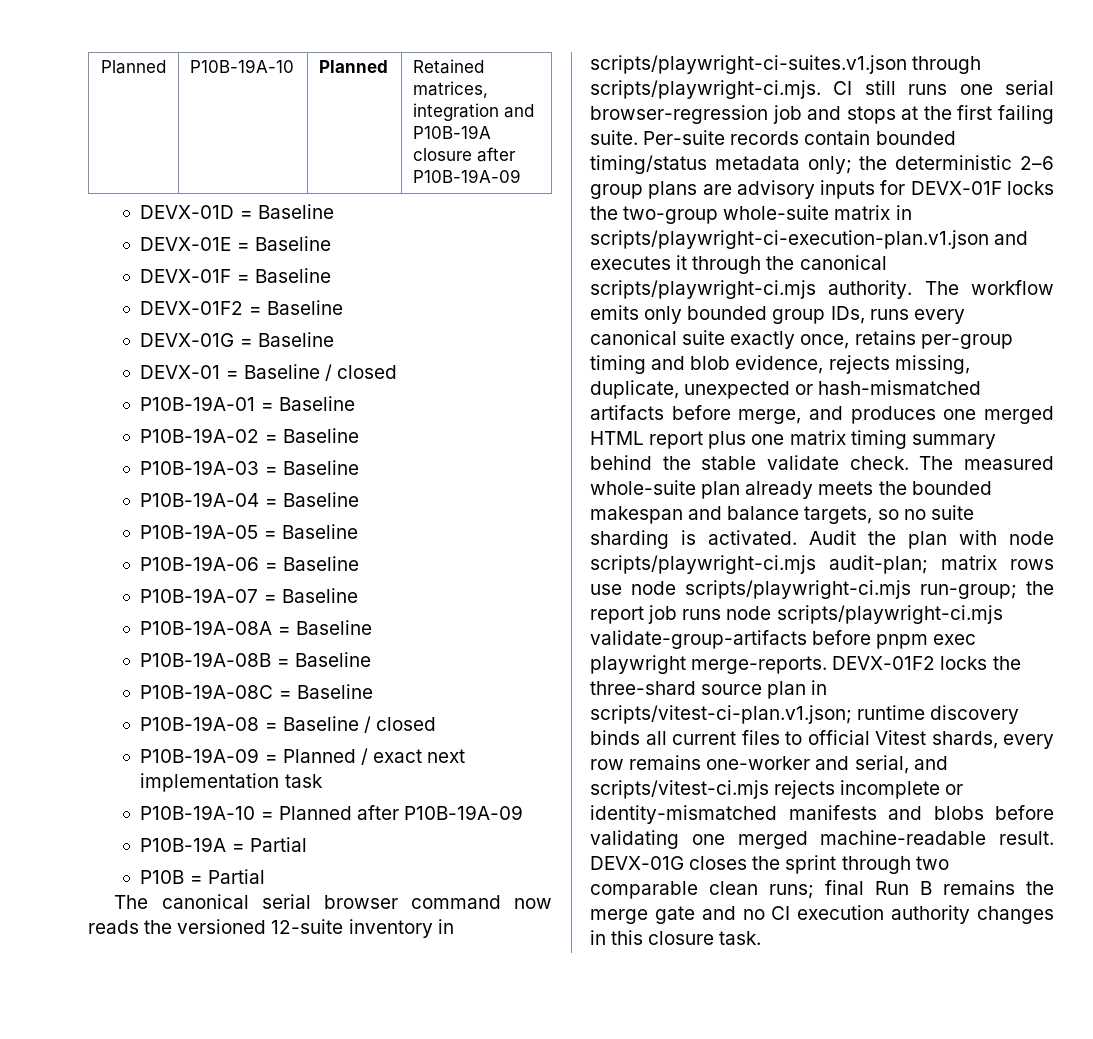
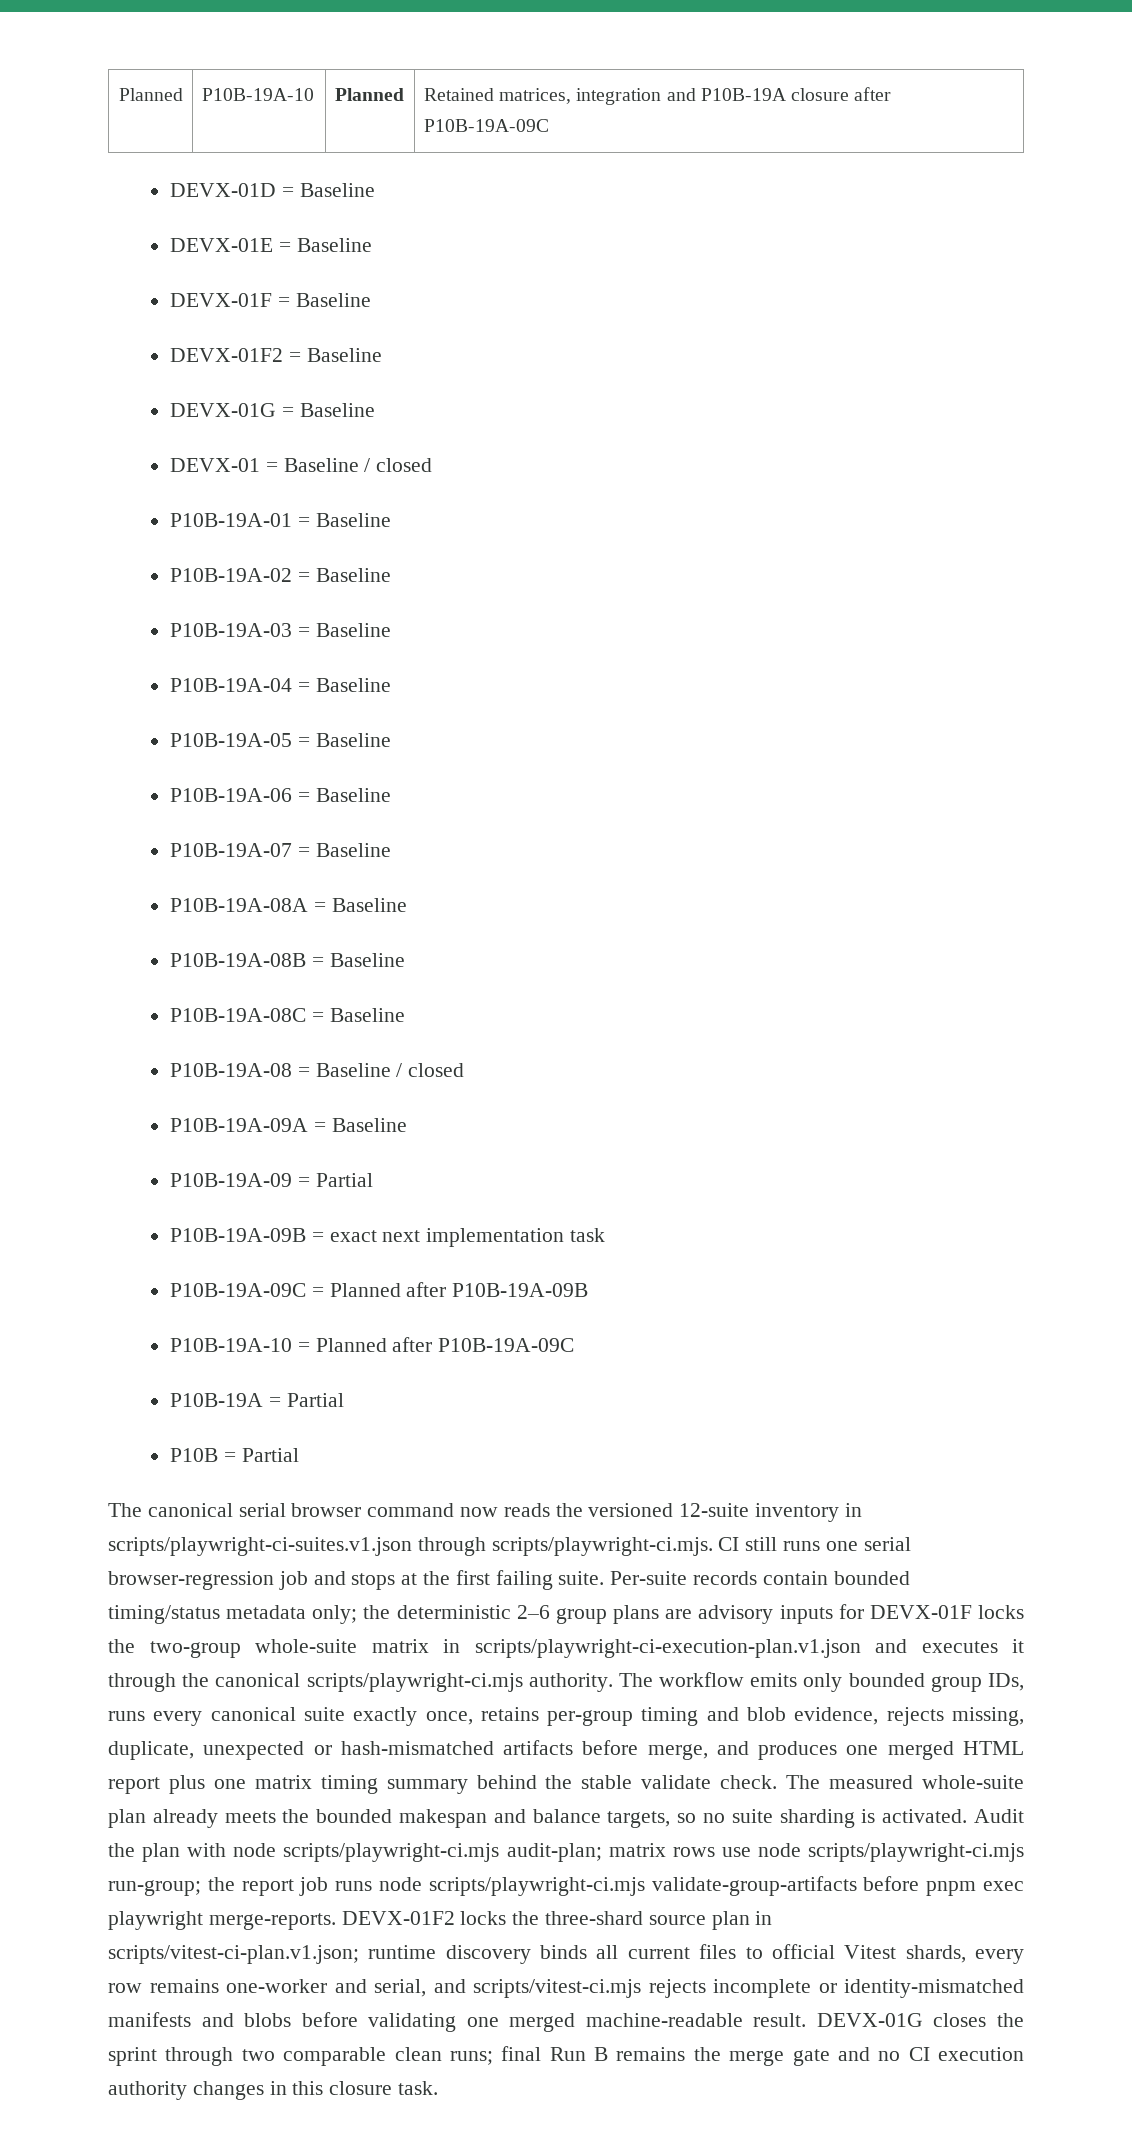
- Planned | P10B-19A-10 | Planned | Retained matrices, integration and P10B-19A closure after P10B-19A-09
+ Planned | P10B-19A-10 | Planned | Retained matrices, integration and P10B-19A closure after P10B-19A-09C
+ P10B-19A-09A = Baseline
- P10B-19A-09 = Planned / exact next implementation task
+ P10B-19A-09 = Partial
+ P10B-19A-09B = exact next implementation task
+ P10B-19A-09C = Planned after P10B-19A-09B
- P10B-19A-10 = Planned after P10B-19A-09
+ P10B-19A-10 = Planned after P10B-19A-09C

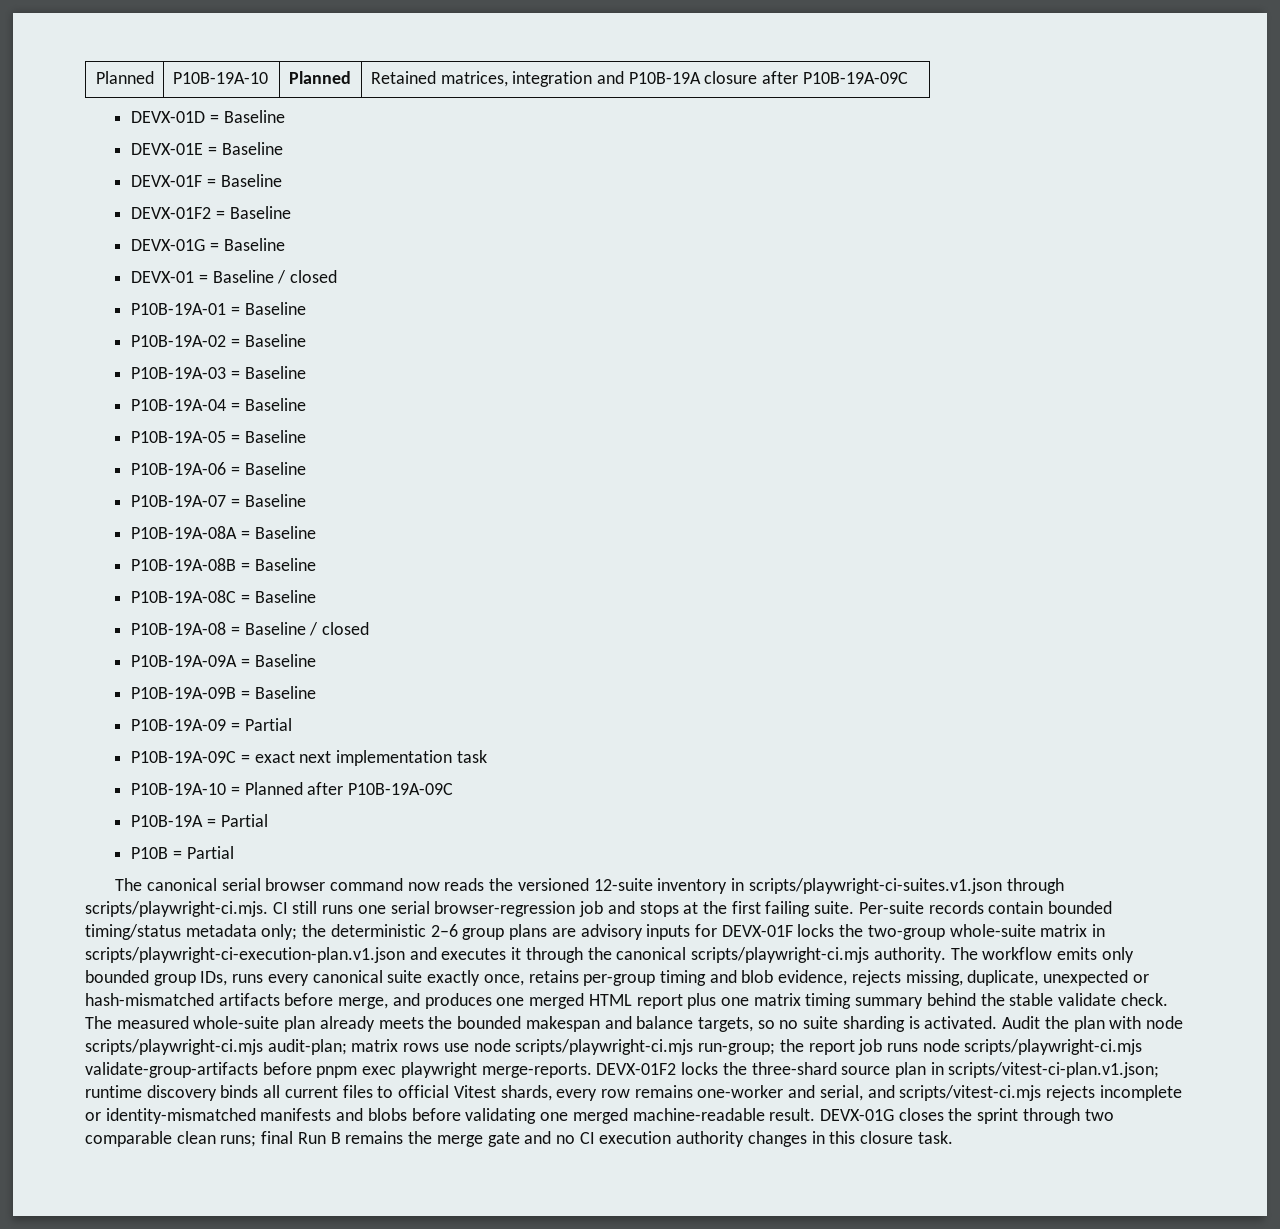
+ P10B-19A-09B = Baseline
- P10B-19A-09B = exact next implementation task
+ P10B-19A-09C = exact next implementation task
- P10B-19A-09C = Planned after P10B-19A-09B

